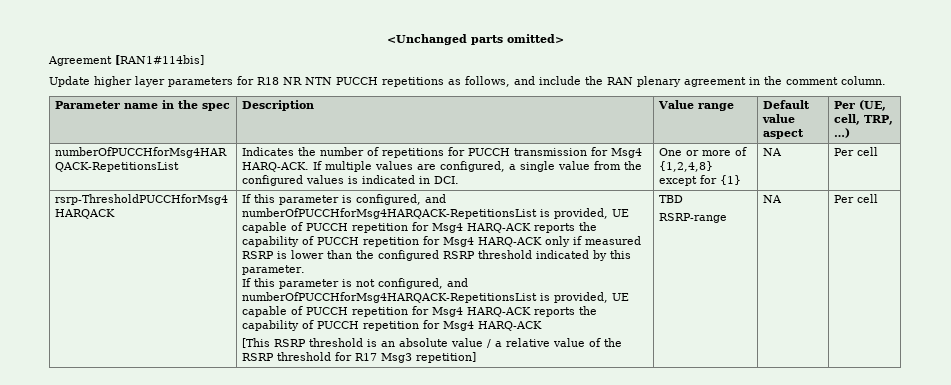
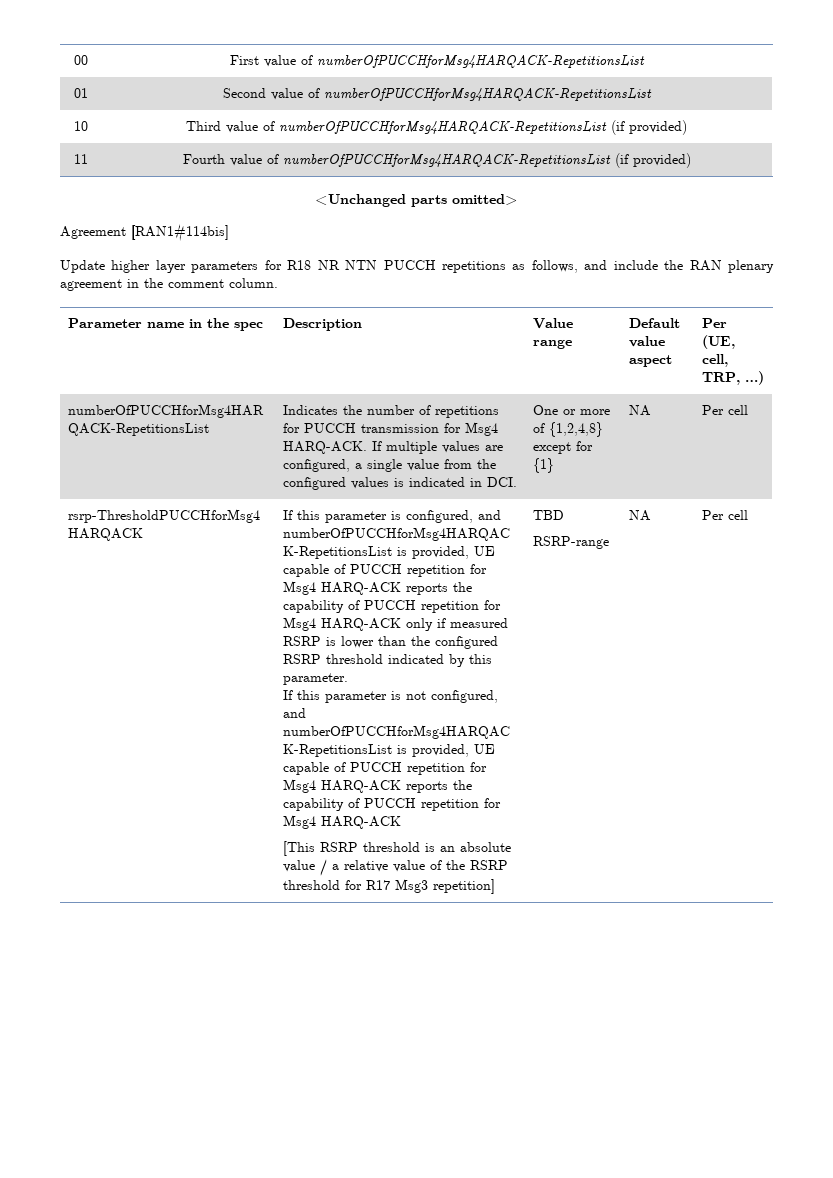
+ 00 | First value of numberOfPUCCHforMsg4HARQACK-RepetitionsList
+ 01 | Second value of numberOfPUCCHforMsg4HARQACK-RepetitionsList
+ 10 | Third value of numberOfPUCCHforMsg4HARQACK-RepetitionsList (if provided)
+ 11 | Fourth value of numberOfPUCCHforMsg4HARQACK-RepetitionsList (if provided)

